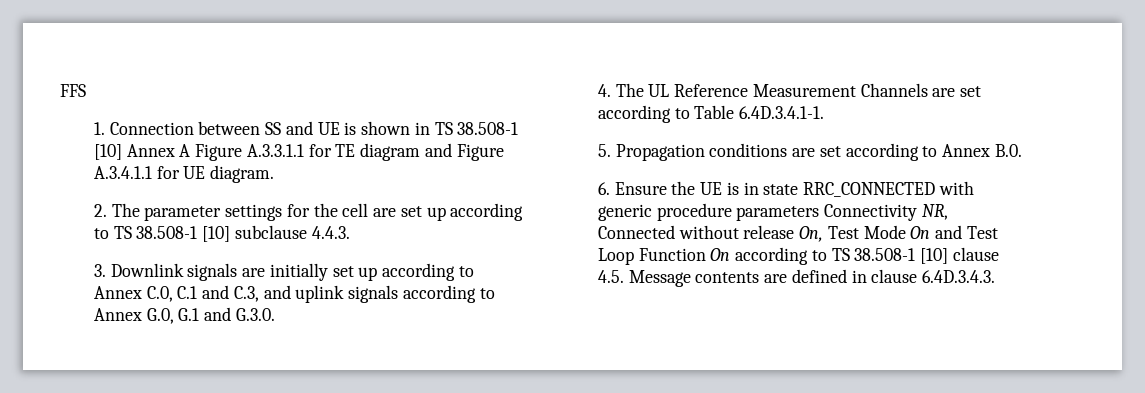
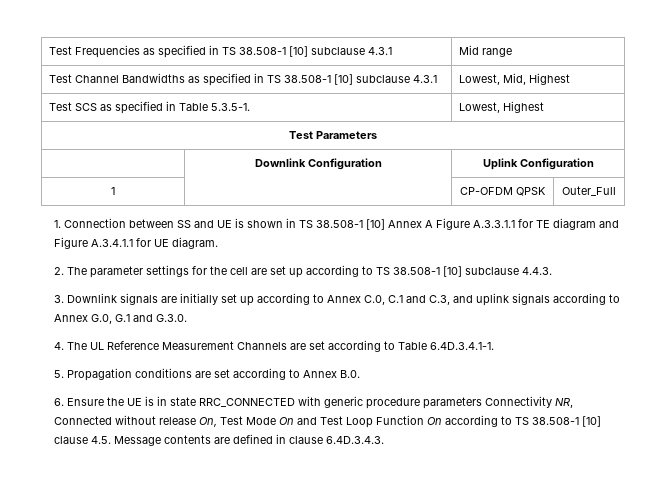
- FFS
+ Test Frequencies as specified in TS 38.508-1 [10] subclause 4.3.1 | Mid range
+ Test Channel Bandwidths as specified in TS 38.508-1 [10] subclause 4.3.1 | Lowest, Mid, Highest
+ Test SCS as specified in Table 5.3.5-1. | Lowest, Highest
+ Test Parameters
+ | Downlink Configuration | Uplink Configuration
+ 1 | | CP-OFDM QPSK | Outer_Full

